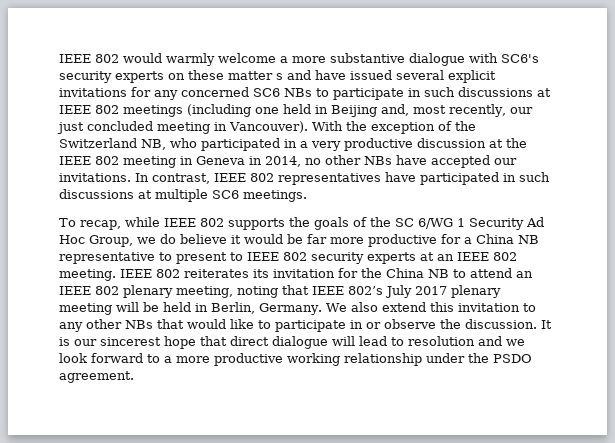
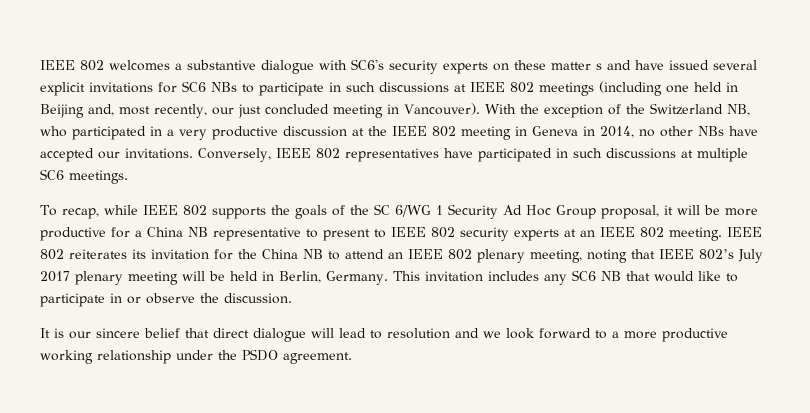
- IEEE 802 would warmly welcome a more substantive dialogue with SC6's security experts on these matter s and have issued several explicit invitations for any concerned SC6 NBs to participate in such discussions at IEEE 802 meetings (including one held in Beijing and, most recently, our just concluded meeting in Vancouver).
+ IEEE 802 welcomes a substantive dialogue with SC6's security experts on these matter s and have issued several explicit invitations for SC6 NBs to participate in such discussions at IEEE 802 meetings (including one held in Beijing and, most recently, our just concluded meeting in Vancouver).
- In contrast, IEEE 802 representatives have participated in such discussions at multiple SC6 meetings.
+ Conversely, IEEE 802 representatives have participated in such discussions at multiple SC6 meetings.
- To recap, while IEEE 802 supports the goals of the SC 6/WG 1 Security Ad Hoc Group, we do believe it would be far more productive for a China NB representative to present to IEEE 802 security experts at an IEEE 802 meeting.
+ To recap, while IEEE 802 supports the goals of the SC 6/WG 1 Security Ad Hoc Group proposal, it will be more productive for a China NB representative to present to IEEE 802 security experts at an IEEE 802 meeting.
- We also extend this invitation to any other NBs that would like to participate in or observe the discussion. It is our sincerest hope that direct dialogue will lead to resolution and we look forward to a more productive working relationship under the PSDO agreement.
+ This invitation includes any SC6 NB that would like to participate in or observe the discussion.
+ It is our sincere belief that direct dialogue will lead to resolution and we look forward to a more productive working relationship under the PSDO agreement.

